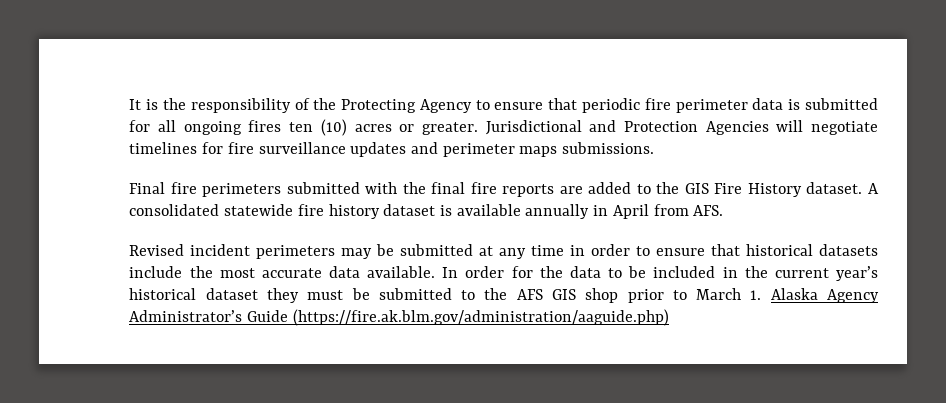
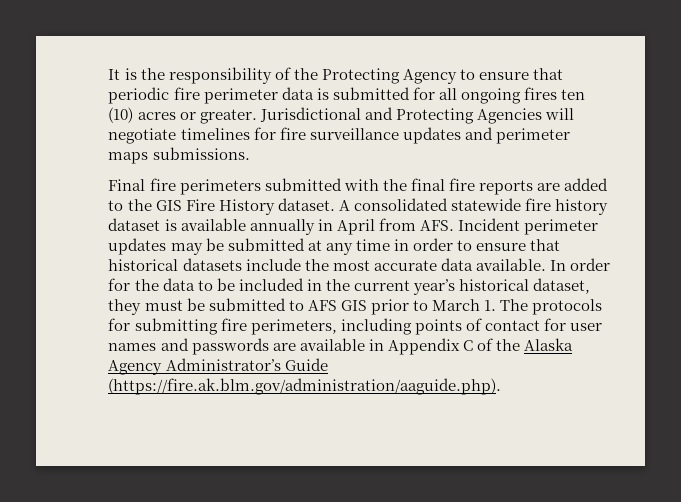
- Jurisdictional and Protection Agencies will negotiate timelines for fire surveillance updates and perimeter maps submissions.
+ Jurisdictional and Protecting Agencies will negotiate timelines for fire surveillance updates and perimeter maps submissions.
- A consolidated statewide fire history dataset is available annually in April from AFS.
- Revised incident perimeters may be submitted at any time in order to ensure that historical datasets include the most accurate data available.
+ A consolidated statewide fire history dataset is available annually in April from AFS. Incident perimeter updates may be submitted at any time in order to ensure that historical datasets include the most accurate data available.
- In order for the data to be included in the current year’s historical dataset they must be submitted to the AFS GIS shop prior to March 1. Alaska Agency Administrator’s Guide (https://fire.ak.blm.gov/administration/aaguide.php)
+ In order for the data to be included in the current year’s historical dataset, they must be submitted to AFS GIS prior to March 1. The protocols for submitting fire perimeters, including points of contact for user names and passwords are available in Appendix C of the Alaska Agency Administrator’s Guide (https://fire.ak.blm.gov/administration/aaguide.php).

